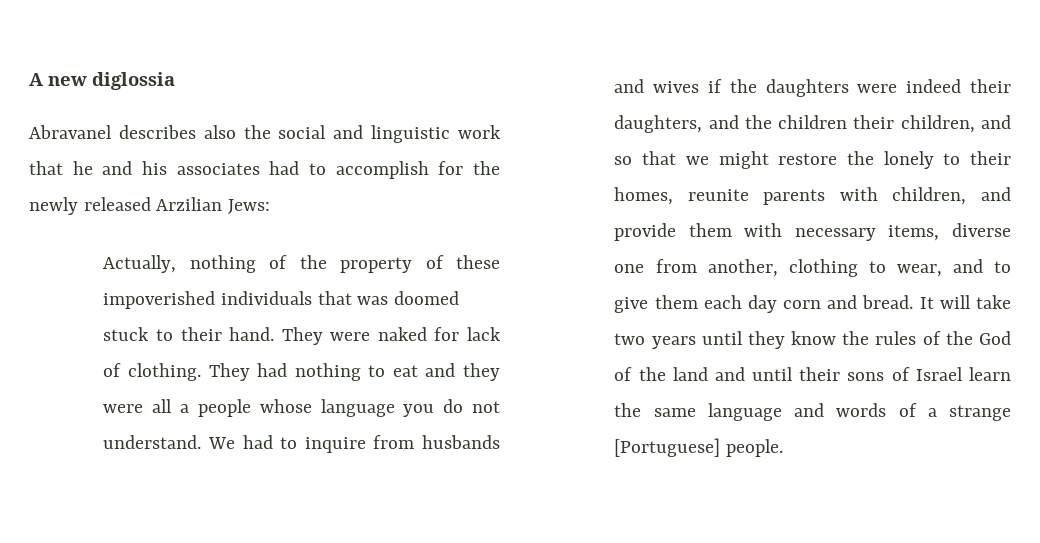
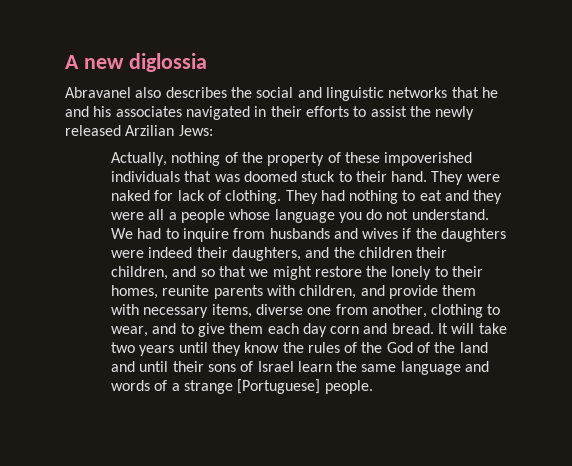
- Abravanel describes also the social and linguistic work that he and his associates had to accomplish for the newly released Arzilian Jews:
+ Abravanel also describes the social and linguistic networks that he and his associates navigated in their efforts to assist the newly released Arzilian Jews:

